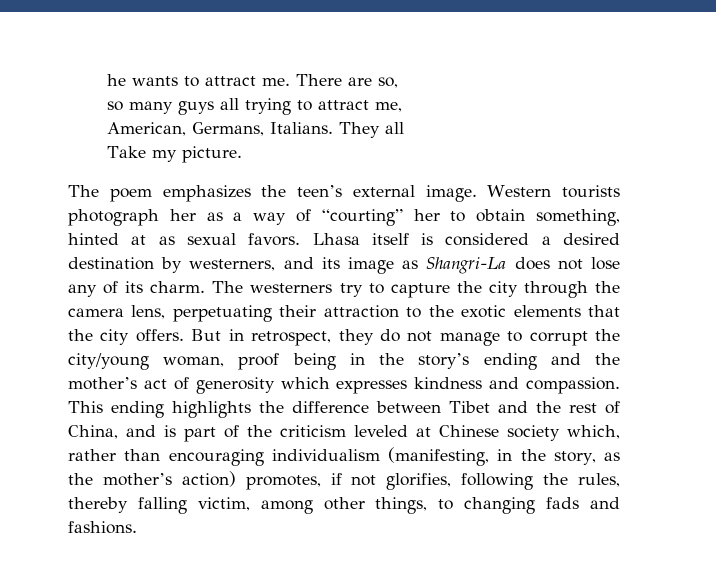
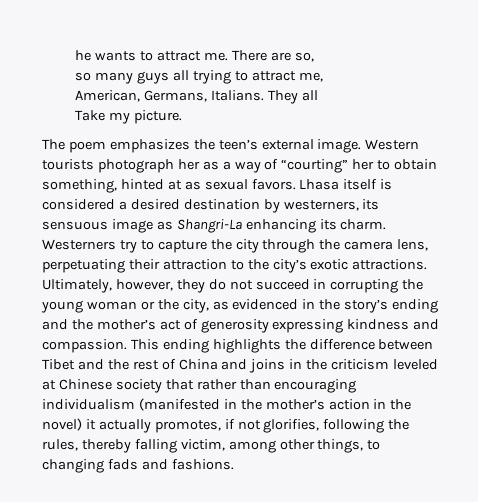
- Lhasa itself is considered a desired destination by westerners, and its image as Shangri-La does not lose any of its charm. The westerners try to capture the city through the camera lens, perpetuating their attraction to the exotic elements that the city offers. But in retrospect, they do not manage to corrupt the city/young woman, proof being in the story’s ending and the mother’s act of generosity which expresses kindness and compassion.
+ Lhasa itself is considered a desired destination by westerners, its sensuous image as Shangri-La enhancing its charm. Westerners try to capture the city through the camera lens, perpetuating their attraction to the city’s exotic attractions. Ultimately, however, they do not succeed in corrupting the young woman or the city, as evidenced in the story’s ending and the mother’s act of generosity expressing kindness and compassion.
- This ending highlights the difference between Tibet and the rest of China, and is part of the criticism leveled at Chinese society which, rather than encouraging individualism (manifesting, in the story, as the mother’s action) promotes, if not glorifies, following the rules, thereby falling victim, among other things, to changing fads and fashions.
+ This ending highlights the difference between Tibet and the rest of China and joins in the criticism leveled at Chinese society that rather than encouraging individualism (manifested in the mother’s action in the novel) it actually promotes, if not glorifies, following the rules, thereby falling victim, among other things, to changing fads and fashions.

